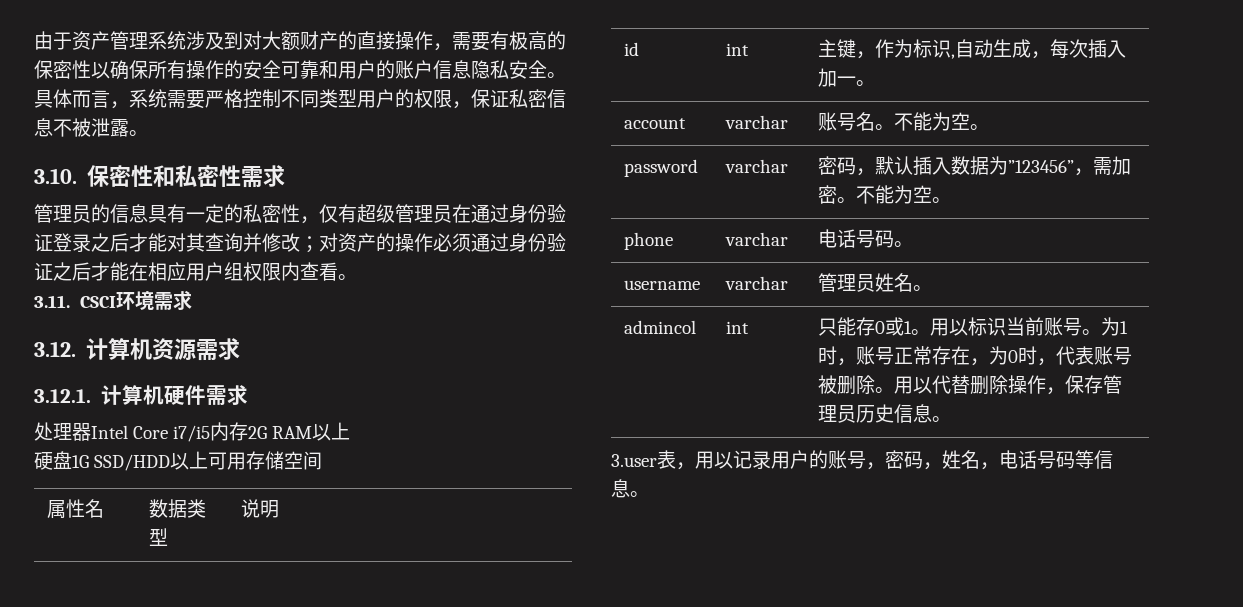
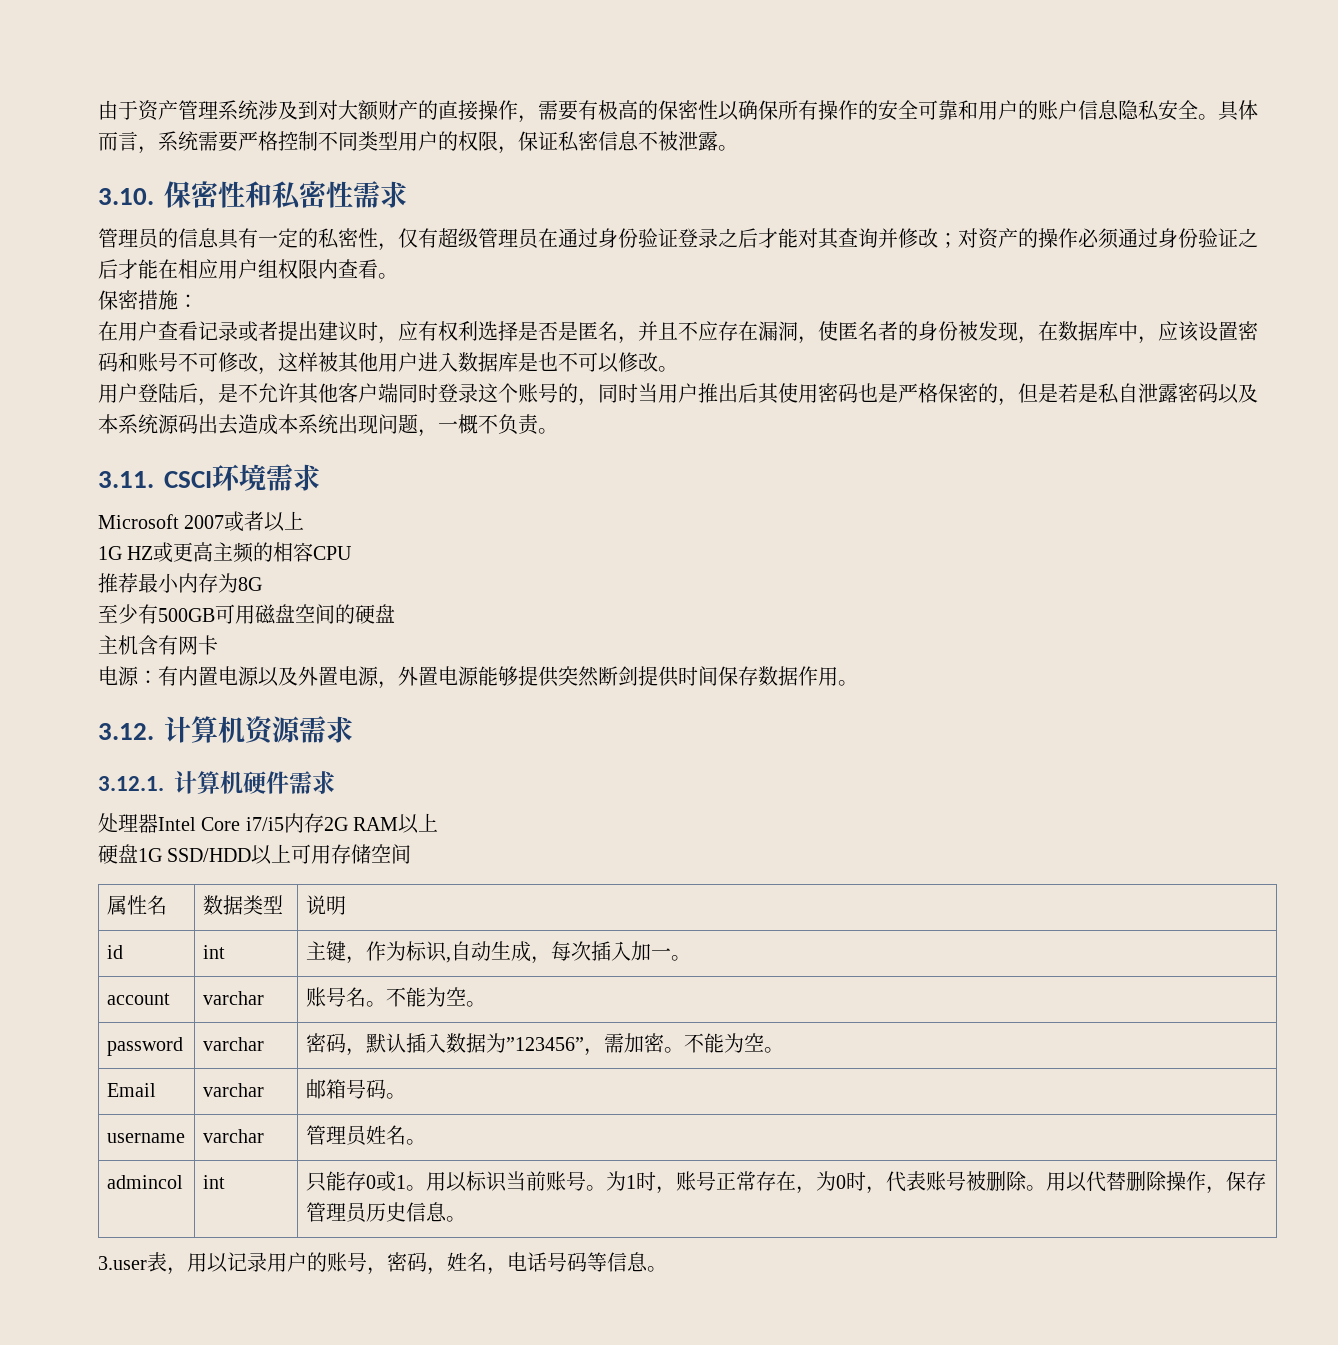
+ 保密措施：
+ 在用户查看记录或者提出建议时，应有权利选择是否是匿名，并且不应存在漏洞，使匿名者的身份被发现，在数据库中，应该设置密码和账号不可修改，这样被其他用户进入数据库是也不可以修改。
+ 用户登陆后，是不允许其他客户端同时登录这个账号的，同时当用户推出后其使用密码也是严格保密的，但是若是私自泄露密码以及本系统源码出去造成本系统出现问题，一概不负责。
  3.11. CSCI环境需求
+ Microsoft 2007或者以上
+ 1G HZ或更高主频的相容CPU
+ 推荐最小内存为8G
+ 至少有500GB可用磁盘空间的硬盘
+ 主机含有网卡
+ 电源：有内置电源以及外置电源，外置电源能够提供突然断剑提供时间保存数据作用。
- phone | varchar | 电话号码。
+ Email | varchar | 邮箱号码。

